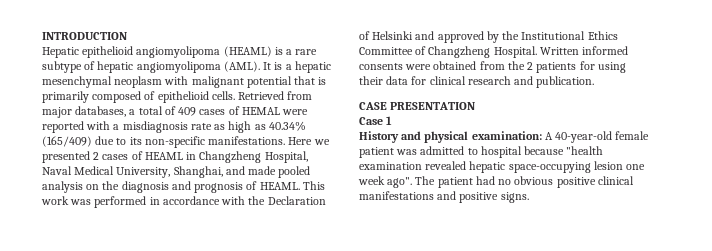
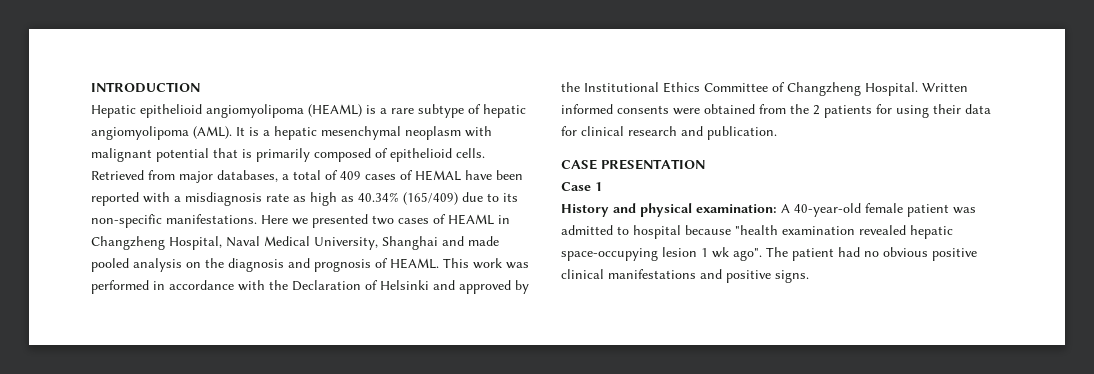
- Retrieved from major databases, a total of 409 cases of HEMAL were reported with a misdiagnosis rate as high as 40.34% (165/409) due to its non-specific manifestations.
+ Retrieved from major databases, a total of 409 cases of HEMAL have been reported with a misdiagnosis rate as high as 40.34% (165/409) due to its non-specific manifestations.
- Here we presented 2 cases of HEAML in Changzheng Hospital, Naval Medical University, Shanghai, and made pooled analysis on the diagnosis and prognosis of HEAML.
+ Here we presented two cases of HEAML in Changzheng Hospital, Naval Medical University, Shanghai and made pooled analysis on the diagnosis and prognosis of HEAML.
- History and physical examination: A 40-year-old female patient was admitted to hospital because "health examination revealed hepatic space-occupying lesion one week ago".
+ History and physical examination: A 40-year-old female patient was admitted to hospital because "health examination revealed hepatic space-occupying lesion 1 wk ago".

